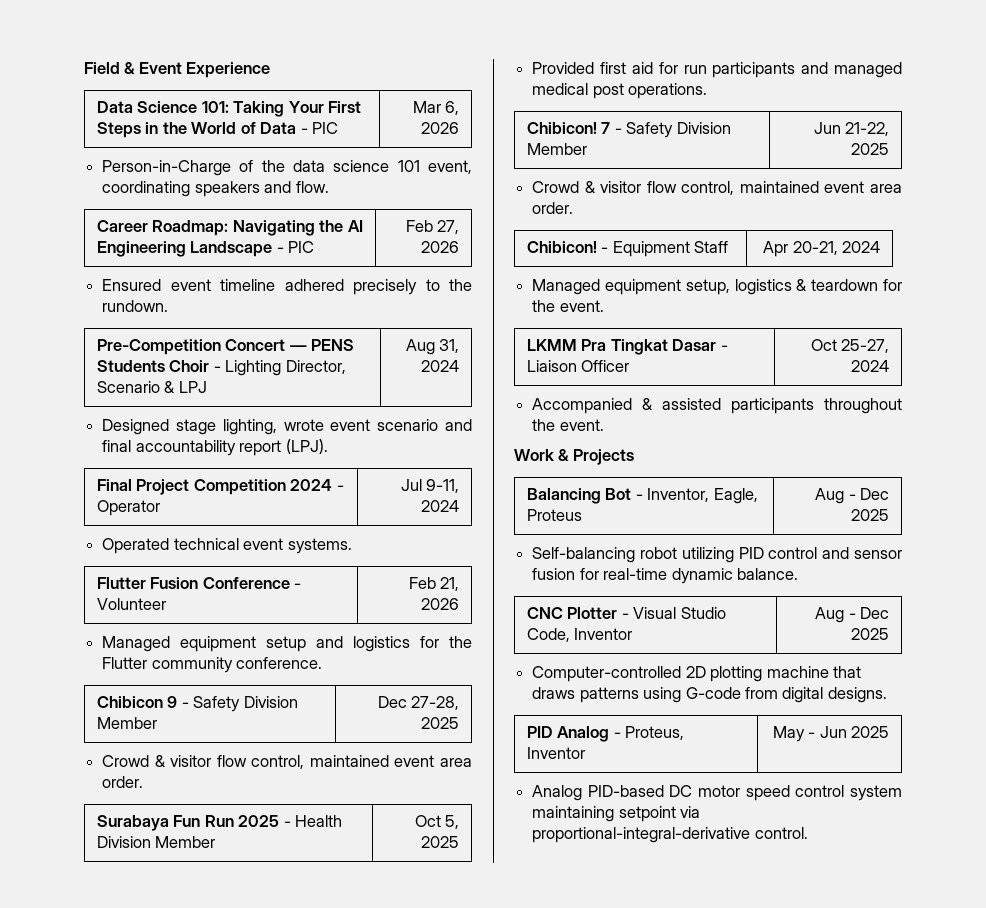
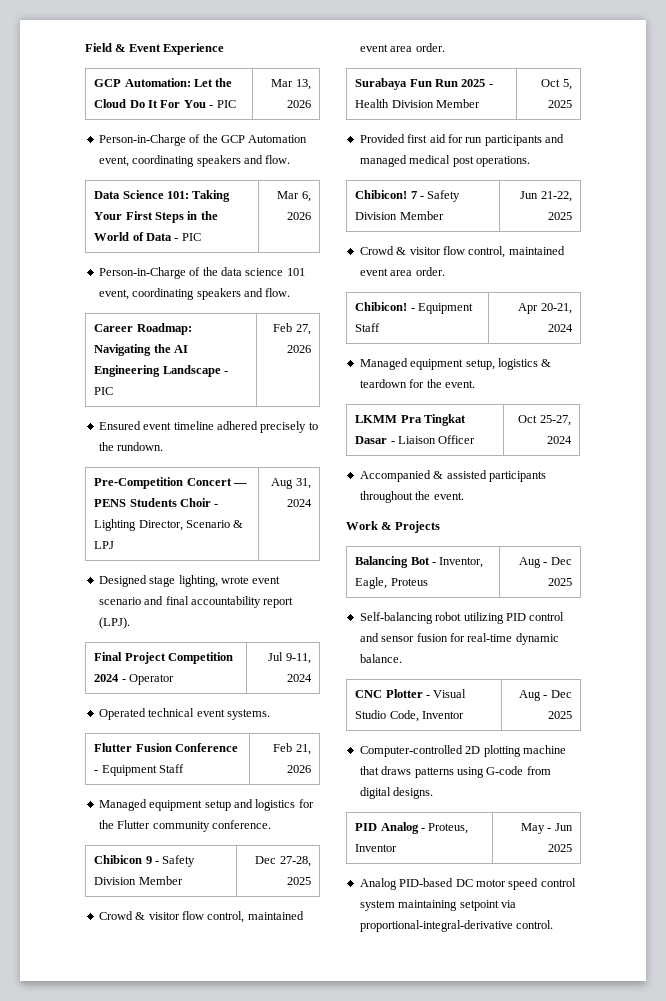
+ GCP Automation: Let the Cloud Do It For You - PIC | Mar 13, 2026
+ Person-in-Charge of the GCP Automation event, coordinating speakers and flow.
- Flutter Fusion Conference - Volunteer | Feb 21, 2026
+ Flutter Fusion Conference - Equipment Staff | Feb 21, 2026

